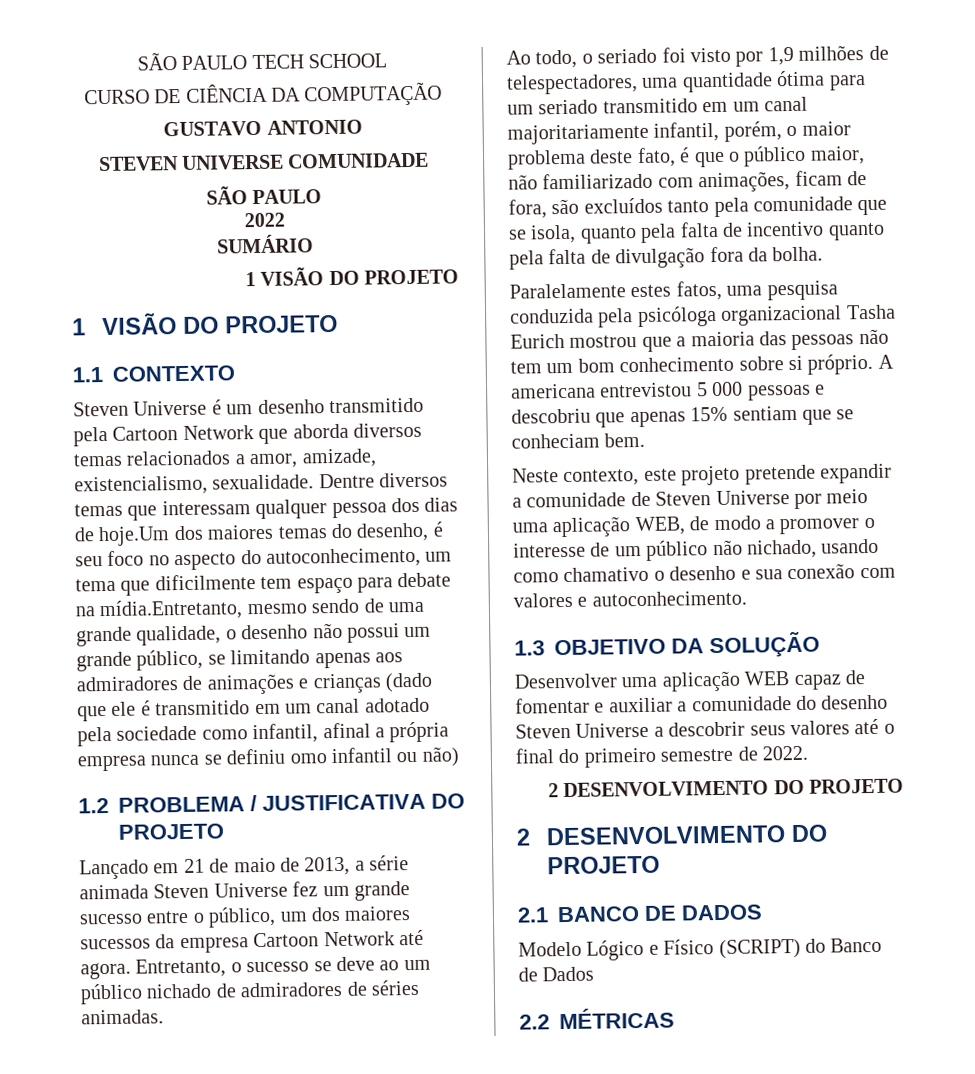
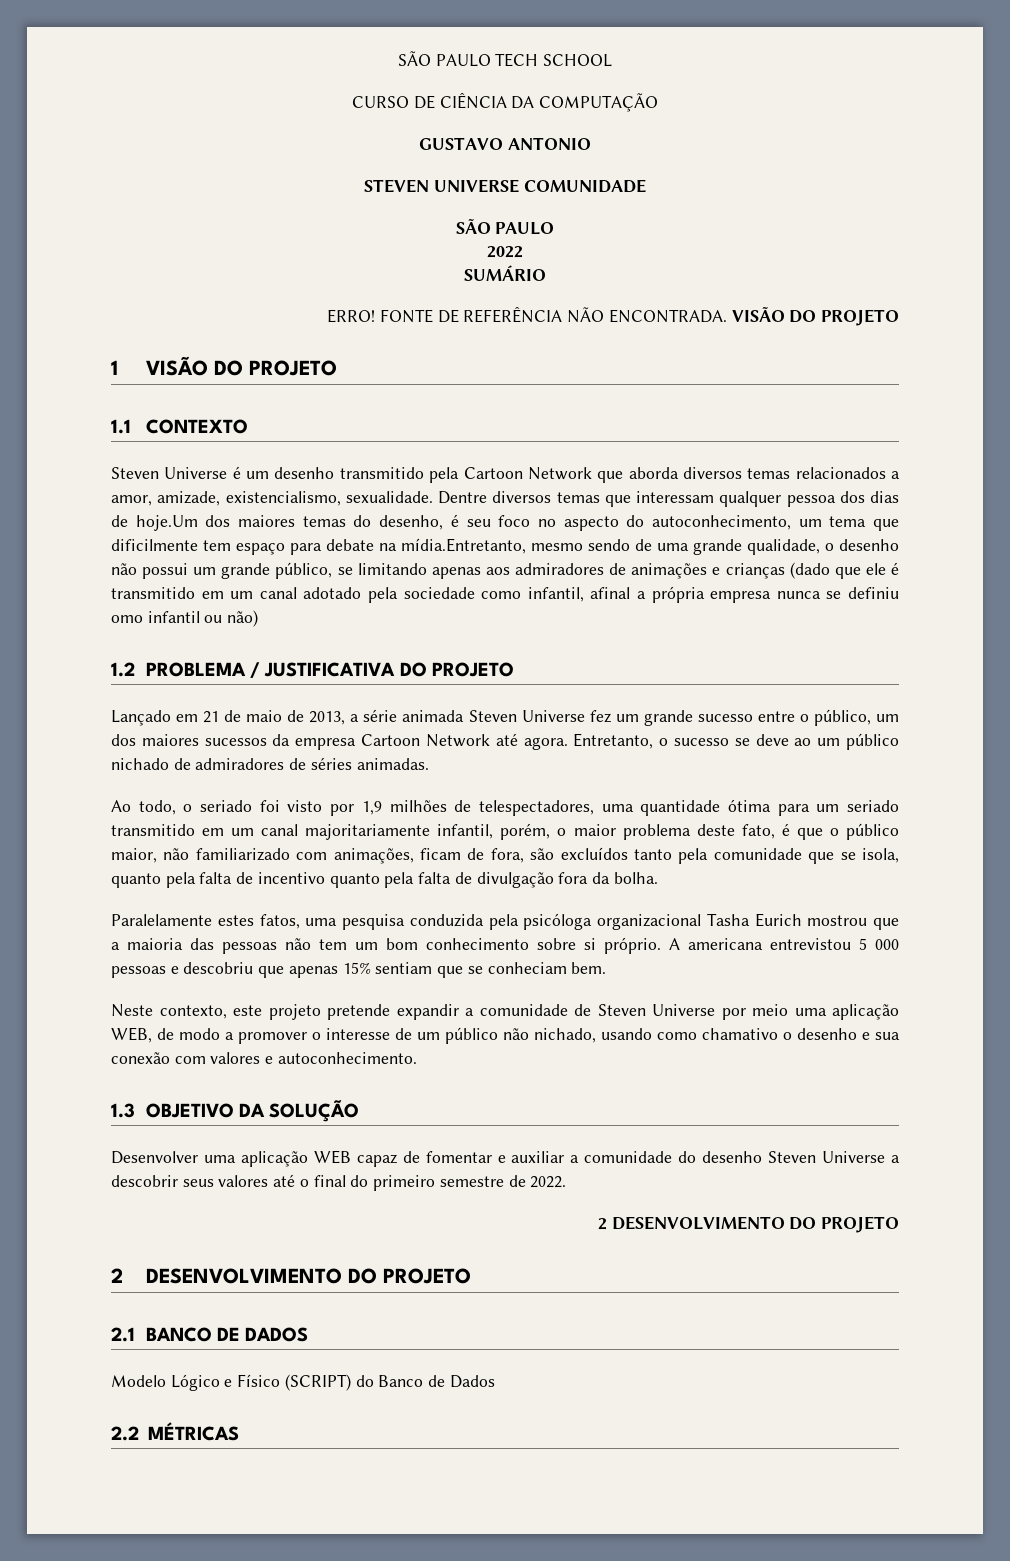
  SUMÁRIO
- 1 VISÃO DO PROJETO
+ ERRO! FONTE DE REFERÊNCIA NÃO ENCONTRADA. VISÃO DO PROJETO

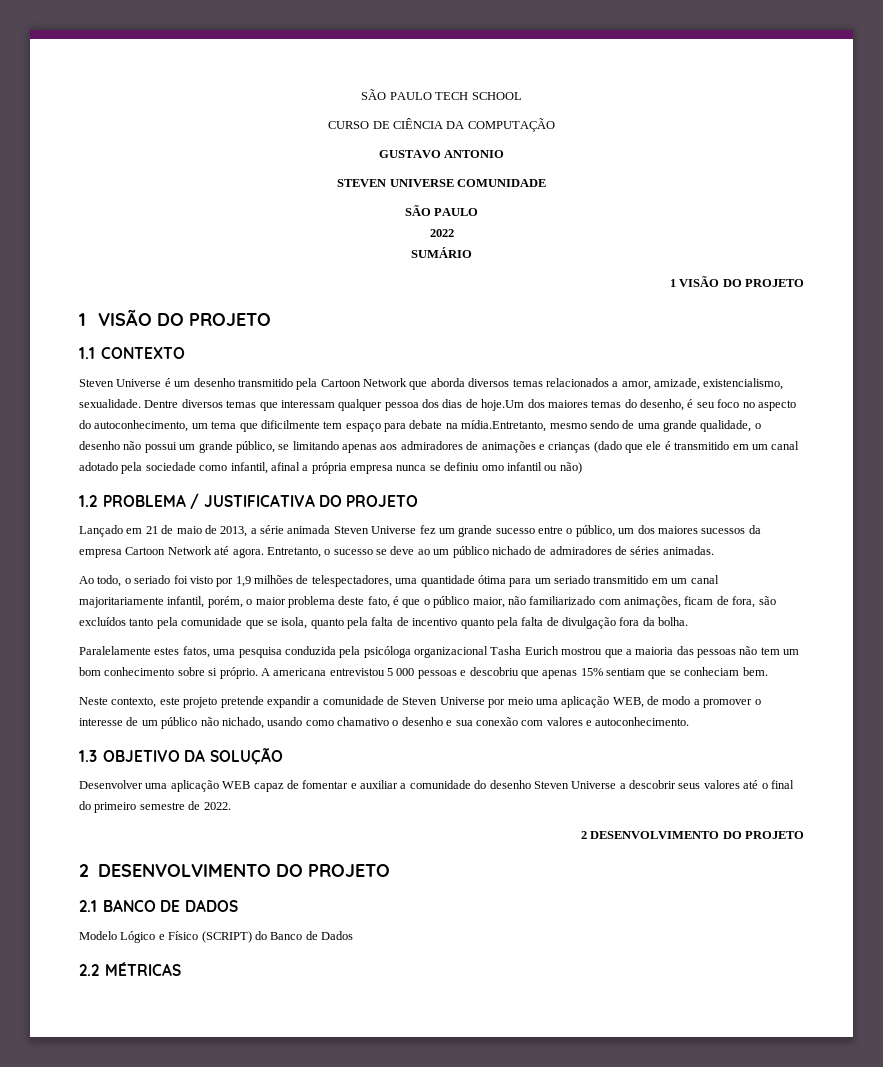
  SUMÁRIO
- ERRO! FONTE DE REFERÊNCIA NÃO ENCONTRADA. VISÃO DO PROJETO
+ 1 VISÃO DO PROJETO

